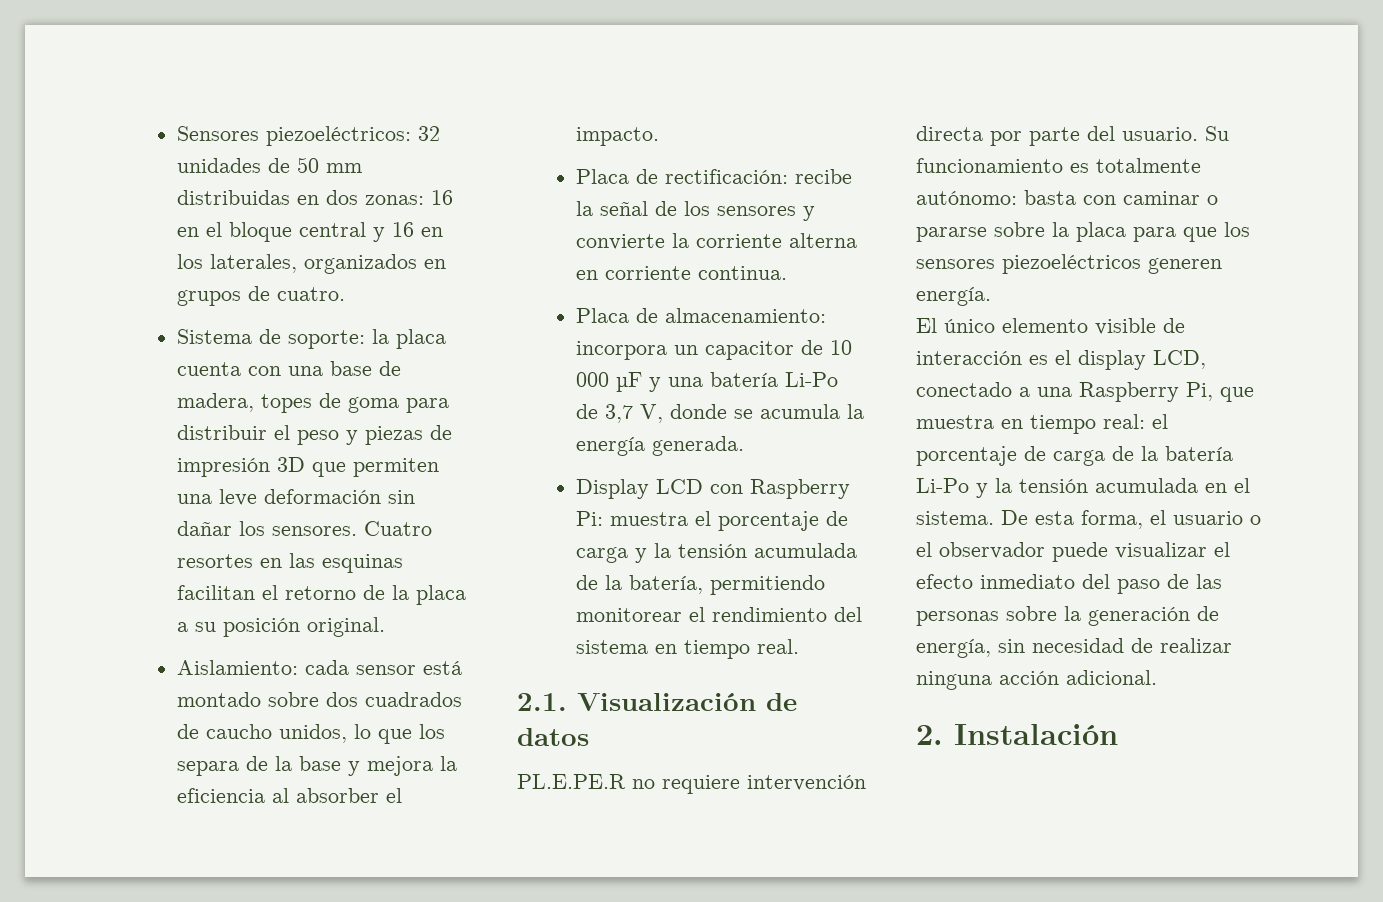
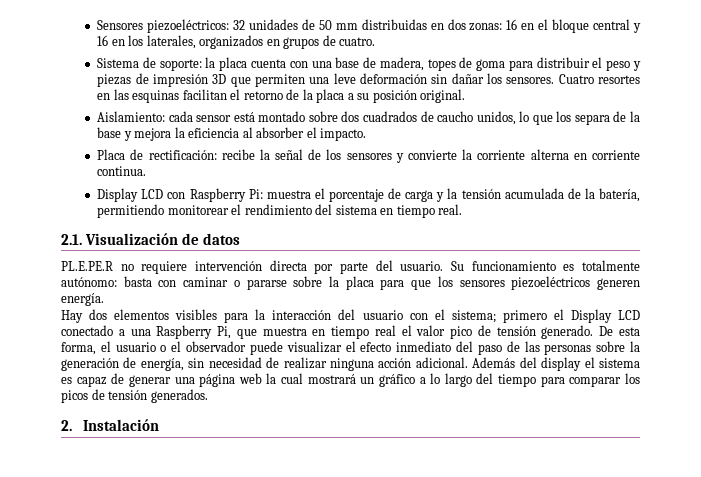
- Placa de almacenamiento: incorpora un capacitor de 10 000 µF y una batería Li-Po de 3,7 V, donde se acumula la energía generada.
- El único elemento visible de interacción es el display LCD, conectado a una Raspberry Pi, que muestra en tiempo real: el porcentaje de carga de la batería Li-Po y la tensión acumulada en el sistema.
+ Hay dos elementos visibles para la interacción del usuario con el sistema; primero el Display LCD conectado a una Raspberry Pi, que muestra en tiempo real el valor pico de tensión generado.
+ Además del display el sistema es capaz de generar una página web la cual mostrará un gráfico a lo largo del tiempo para comparar los picos de tensión generados.

